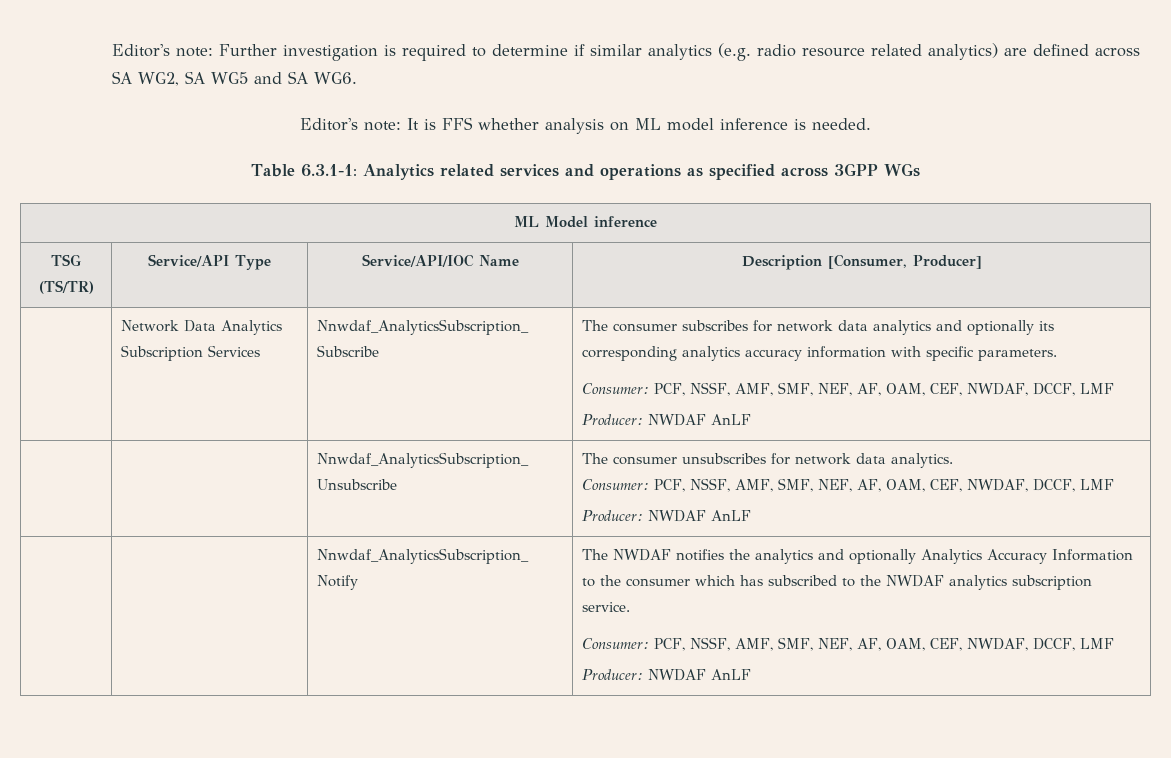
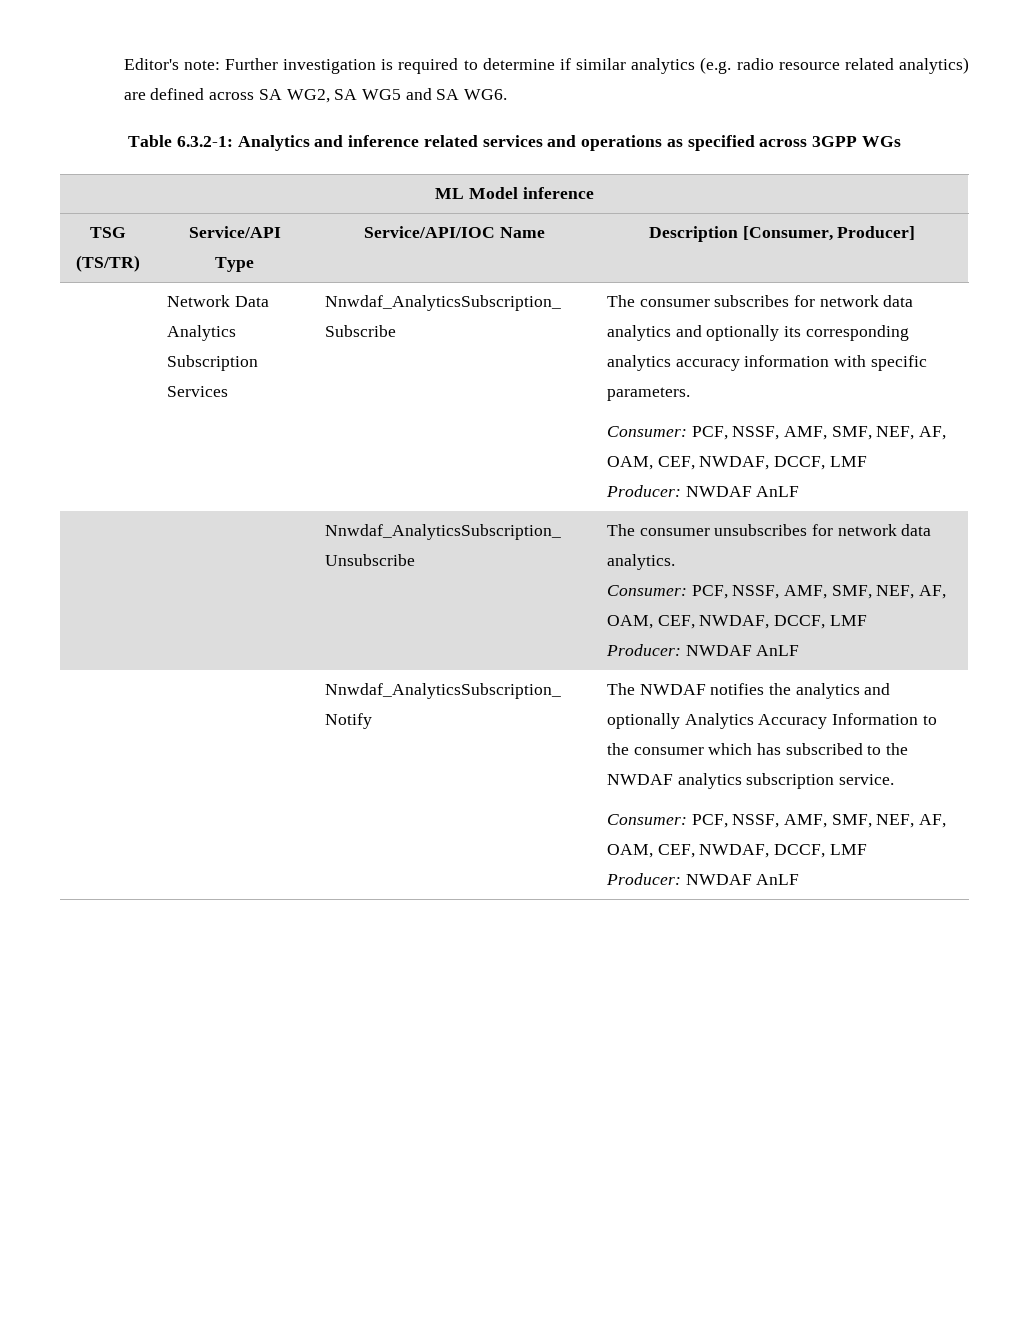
- Editor's note: It is FFS whether analysis on ML model inference is needed.
- Table 6.3.1-1: Analytics related services and operations as specified across 3GPP WGs
+ Table 6.3.2-1: Analytics and inference related services and operations as specified across 3GPP WGs

